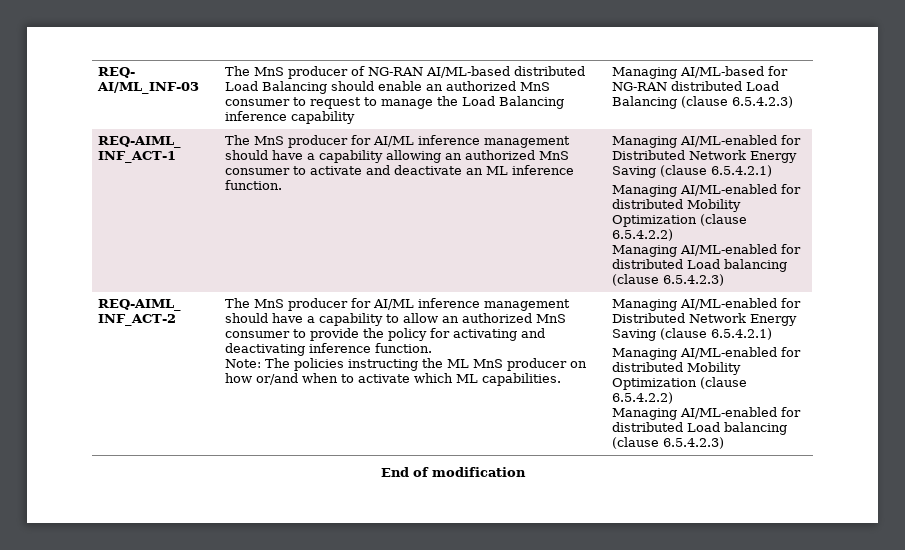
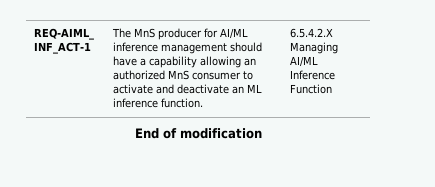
- REQ- AI/ML_INF-03 | The MnS producer of NG-RAN AI/ML-based distributed Load Balancing should enable an authorized MnS consumer to request to manage the Load Balancing inference capability | Managing AI/ML-based for NG-RAN distributed Load Balancing (clause 6.5.4.2.3)
- REQ-AIML_ INF_ACT-1 | The MnS producer for AI/ML inference management should have a capability allowing an authorized MnS consumer to activate and deactivate an ML inference function. | Managing AI/ML-enabled for Distributed Network Energy Saving (clause 6.5.4.2.1)
- Managing AI/ML-enabled for distributed Mobility Optimization (clause 6.5.4.2.2)
- Managing AI/ML-enabled for distributed Load balancing (clause 6.5.4.2.3)
- REQ-AIML_ INF_ACT-2 | The MnS producer for AI/ML inference management should have a capability to allow an authorized MnS consumer to provide the policy for activating and deactivating inference function.
- Note: The policies instructing the ML MnS producer on how or/and when to activate which ML capabilities. | Managing AI/ML-enabled for Distributed Network Energy Saving (clause 6.5.4.2.1)
- Managing AI/ML-enabled for distributed Mobility Optimization (clause 6.5.4.2.2)
- Managing AI/ML-enabled for distributed Load balancing (clause 6.5.4.2.3)
+ REQ-AIML_ INF_ACT-1 | The MnS producer for AI/ML inference management should have a capability allowing an authorized MnS consumer to activate and deactivate an ML inference function. | 6.5.4.2.X Managing AI/ML Inference Function

